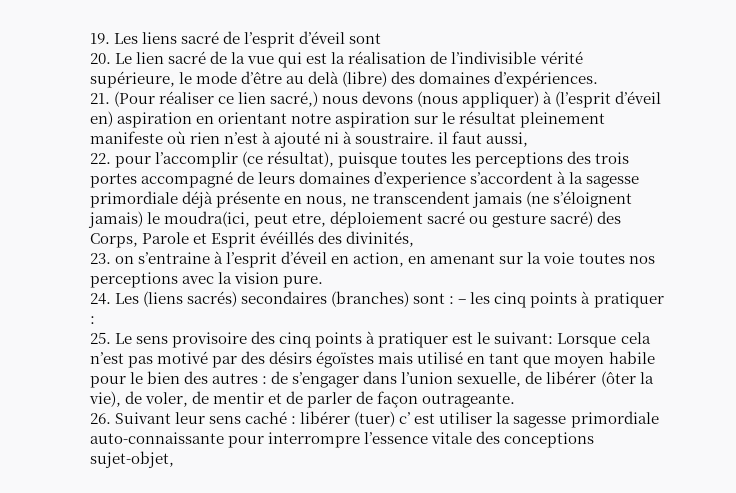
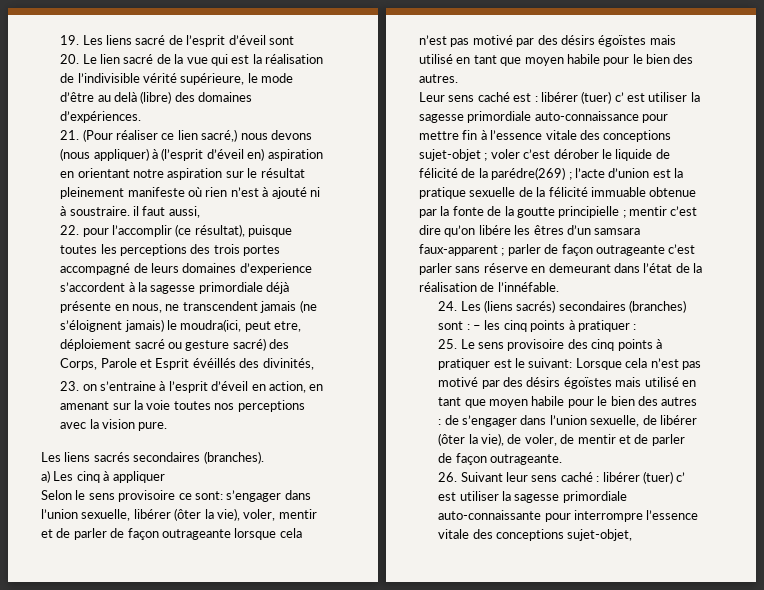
+ Les liens sacrés secondaires (branches).
+ a) Les cinq à appliquer
+ Selon le sens provisoire ce sont: s’engager dans l’union sexuelle, libérer (ôter la vie), voler, mentir et de parler de façon outrageante lorsque cela n’est pas motivé par des désirs égoïstes mais utilisé en tant que moyen habile pour le bien des autres.
+ Leur sens caché est : libérer (tuer) c’ est utiliser la sagesse primordiale auto-connaissance pour mettre fin à l’essence vitale des conceptions sujet-objet ; voler c’est dérober le liquide de félicité de la parédre(269) ; l’acte d’union est la pratique sexuelle de la félicité immuable obtenue par la fonte de la goutte principielle ; mentir c’est dire qu’on libére les êtres d’un samsara faux-apparent ; parler de façon outrageante c’est parler sans réserve en demeurant dans l’état de la réalisation de l’innéfable.

